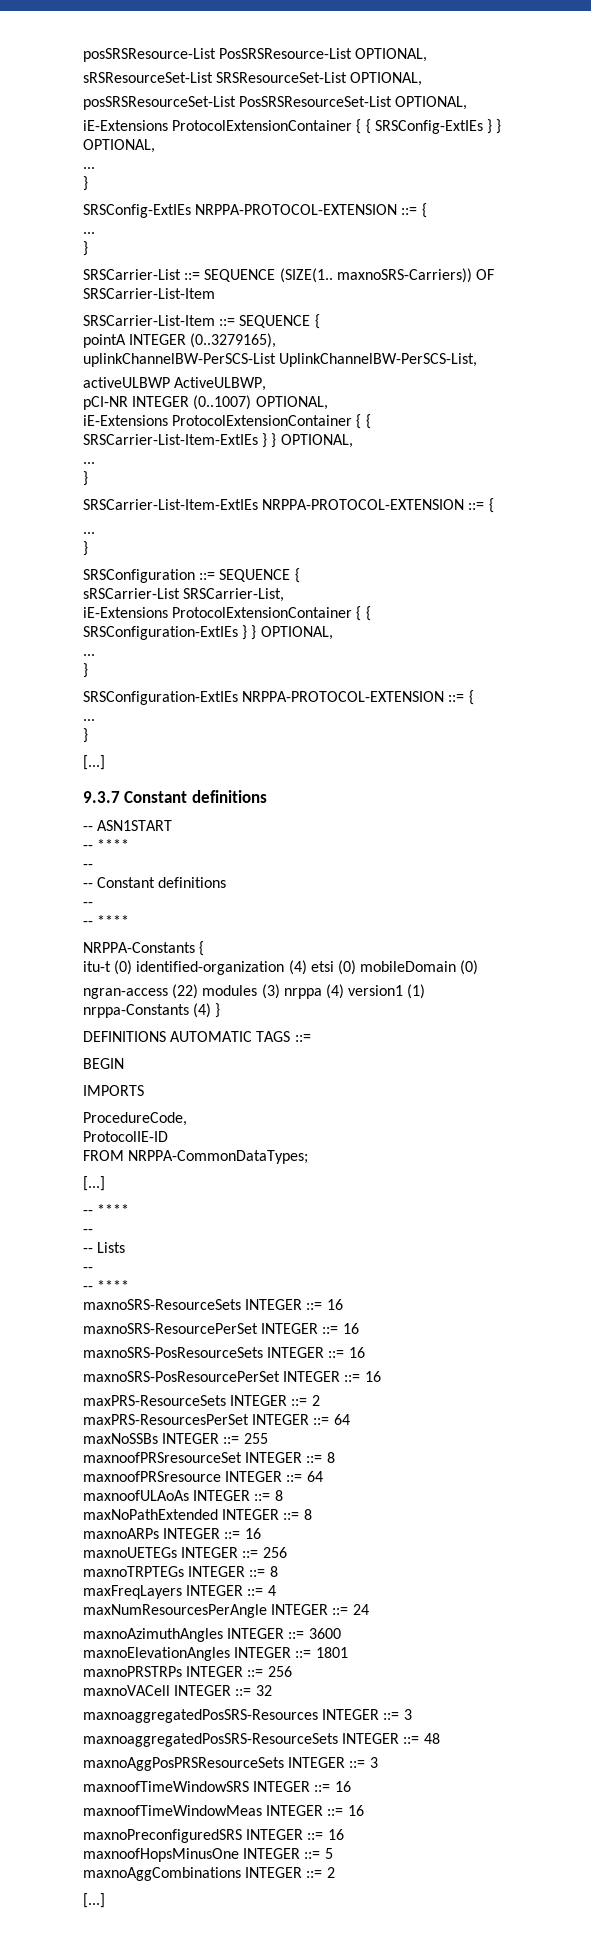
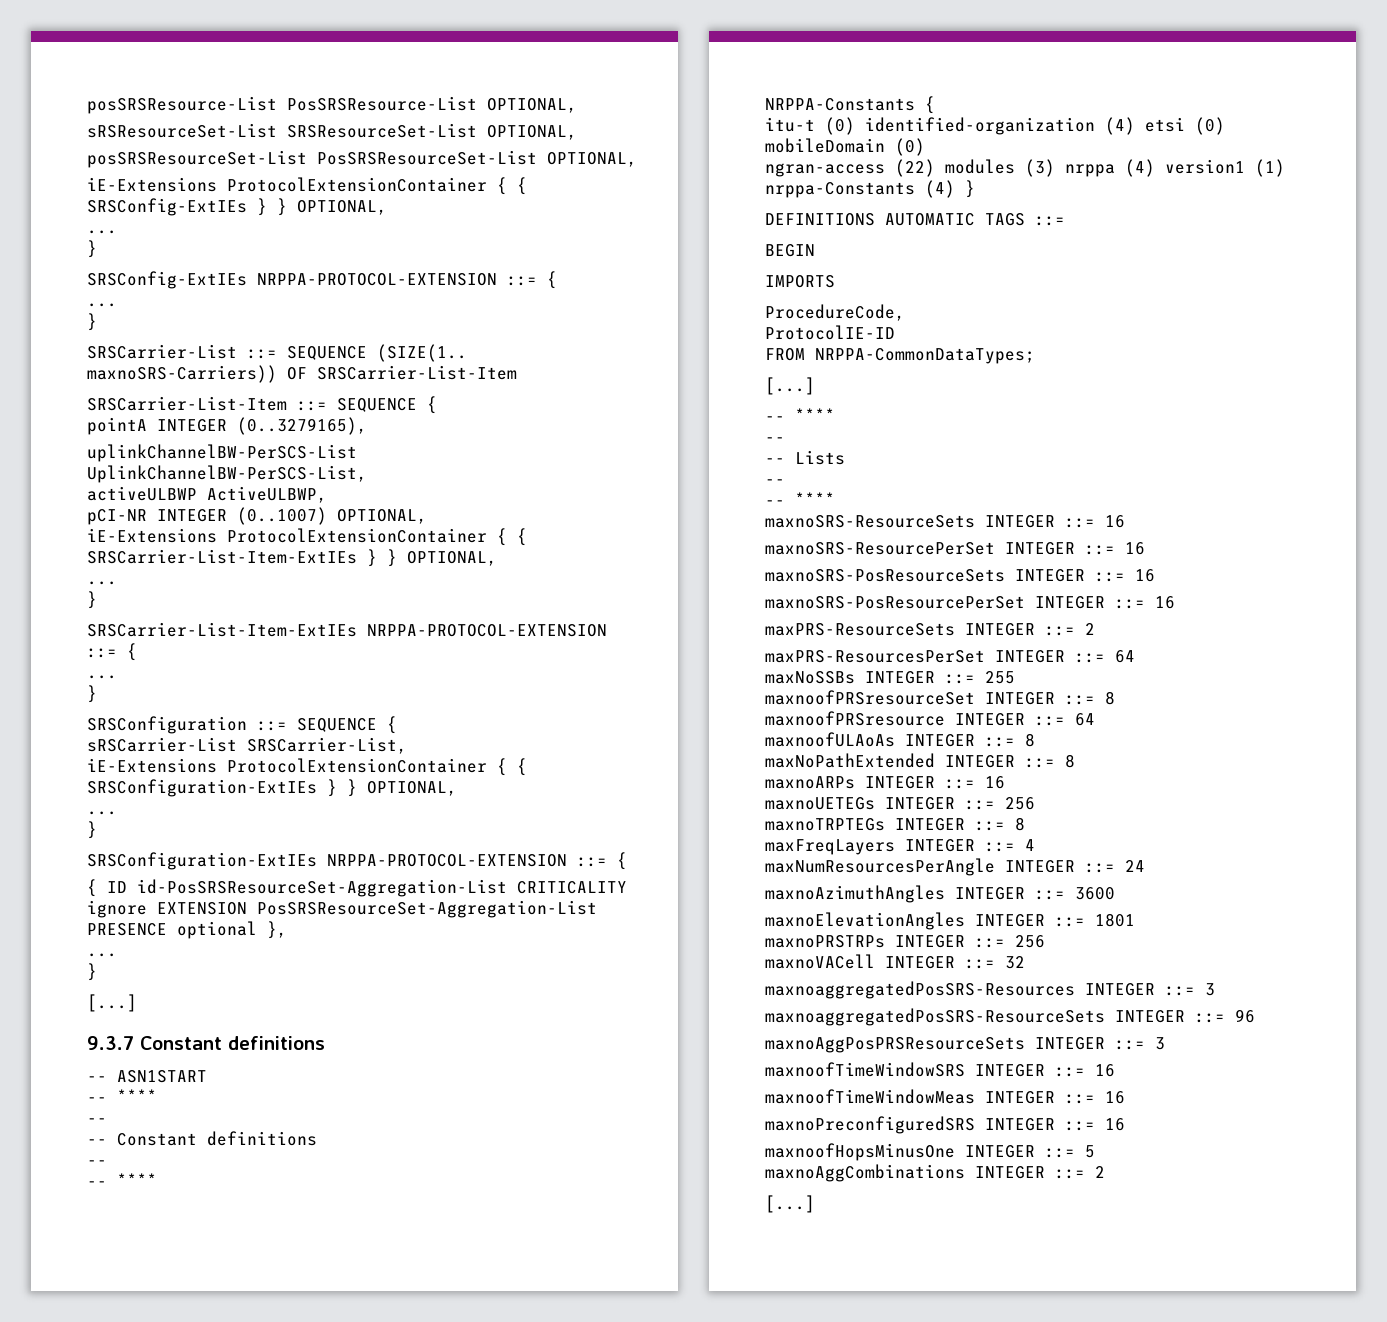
+ { ID id-PosSRSResourceSet-Aggregation-List CRITICALITY ignore EXTENSION PosSRSResourceSet-Aggregation-List PRESENCE optional },
- maxnoaggregatedPosSRS-ResourceSets INTEGER ::= 48
+ maxnoaggregatedPosSRS-ResourceSets INTEGER ::= 96

